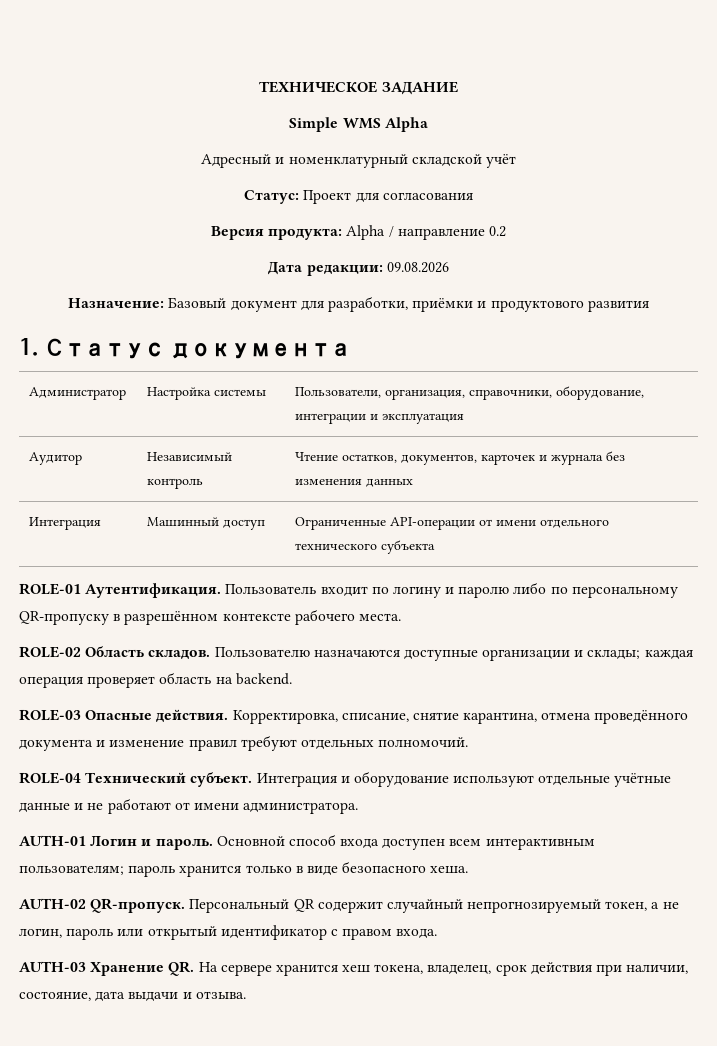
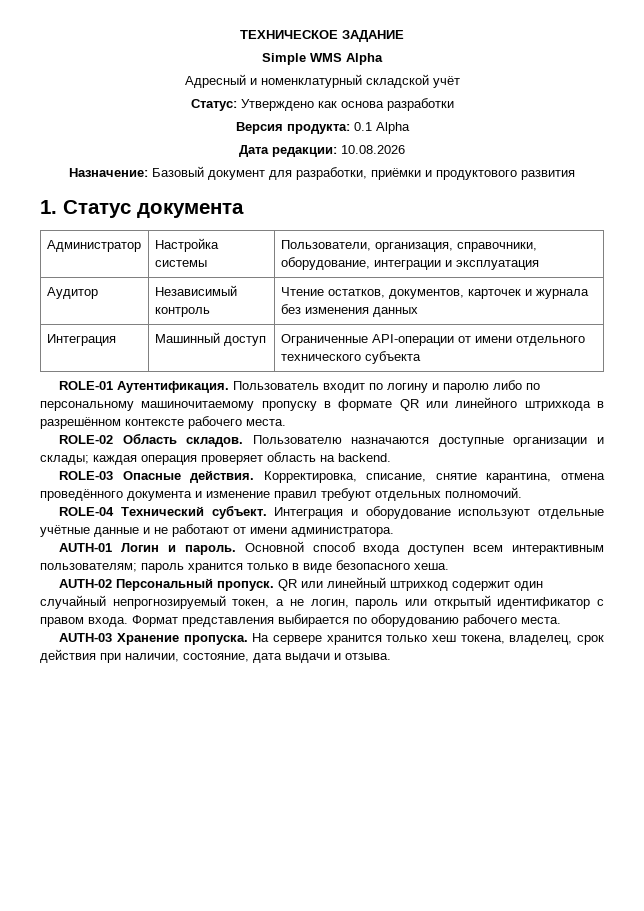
- Статус: Проект для согласования
+ Статус: Утверждено как основа разработки
- Версия продукта: Alpha / направление 0.2
+ Версия продукта: 0.1 Alpha
- Дата редакции: 09.08.2026
+ Дата редакции: 10.08.2026
- Пользователь входит по логину и паролю либо по персональному QR-пропуску в разрешённом контексте рабочего места.
+ Пользователь входит по логину и паролю либо по персональному машиночитаемому пропуску в формате QR или линейного штрихкода в разрешённом контексте рабочего места.
- AUTH-02 QR-пропуск. Персональный QR содержит случайный непрогнозируемый токен, а не логин, пароль или открытый идентификатор с правом входа.
+ AUTH-02 Персональный пропуск. QR или линейный штрихкод содержит один случайный непрогнозируемый токен, а не логин, пароль или открытый идентификатор с правом входа. Формат представления выбирается по оборудованию рабочего места.
- AUTH-03 Хранение QR. На сервере хранится хеш токена, владелец, срок действия при наличии, состояние, дата выдачи и отзыва.
+ AUTH-03 Хранение пропуска. На сервере хранится только хеш токена, владелец, срок действия при наличии, состояние, дата выдачи и отзыва.

